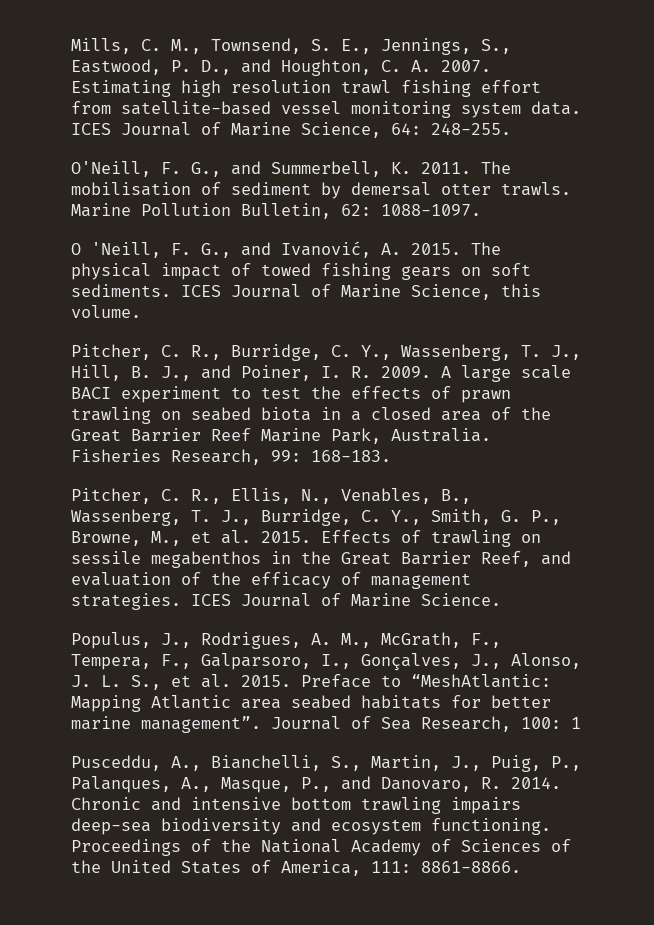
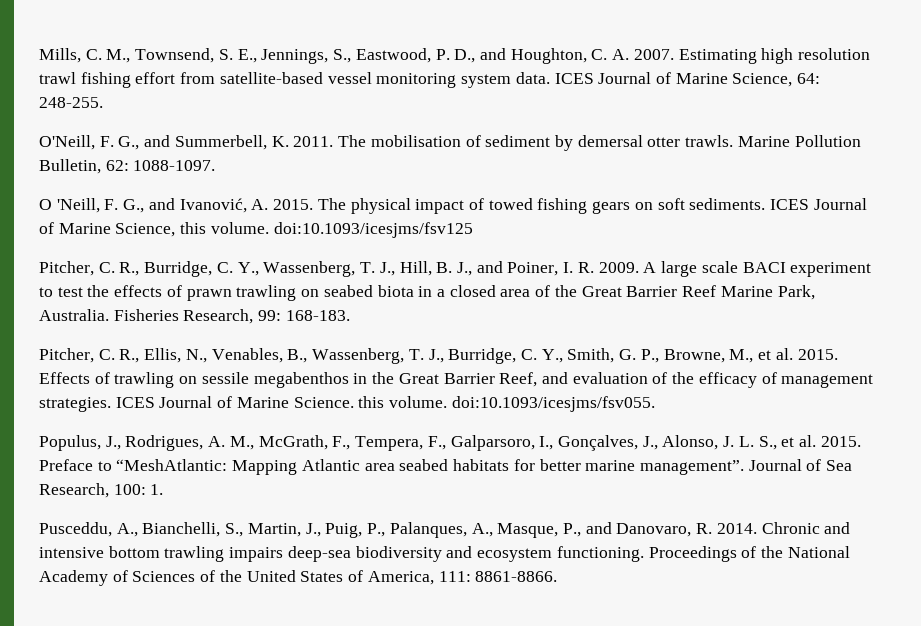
- ICES Journal of Marine Science, this volume.
+ ICES Journal of Marine Science, this volume. doi:10.1093/icesjms/fsv125
- ICES Journal of Marine Science.
+ ICES Journal of Marine Science. this volume. doi:10.1093/icesjms/fsv055.
- Journal of Sea Research, 100: 1
+ Journal of Sea Research, 100: 1.

